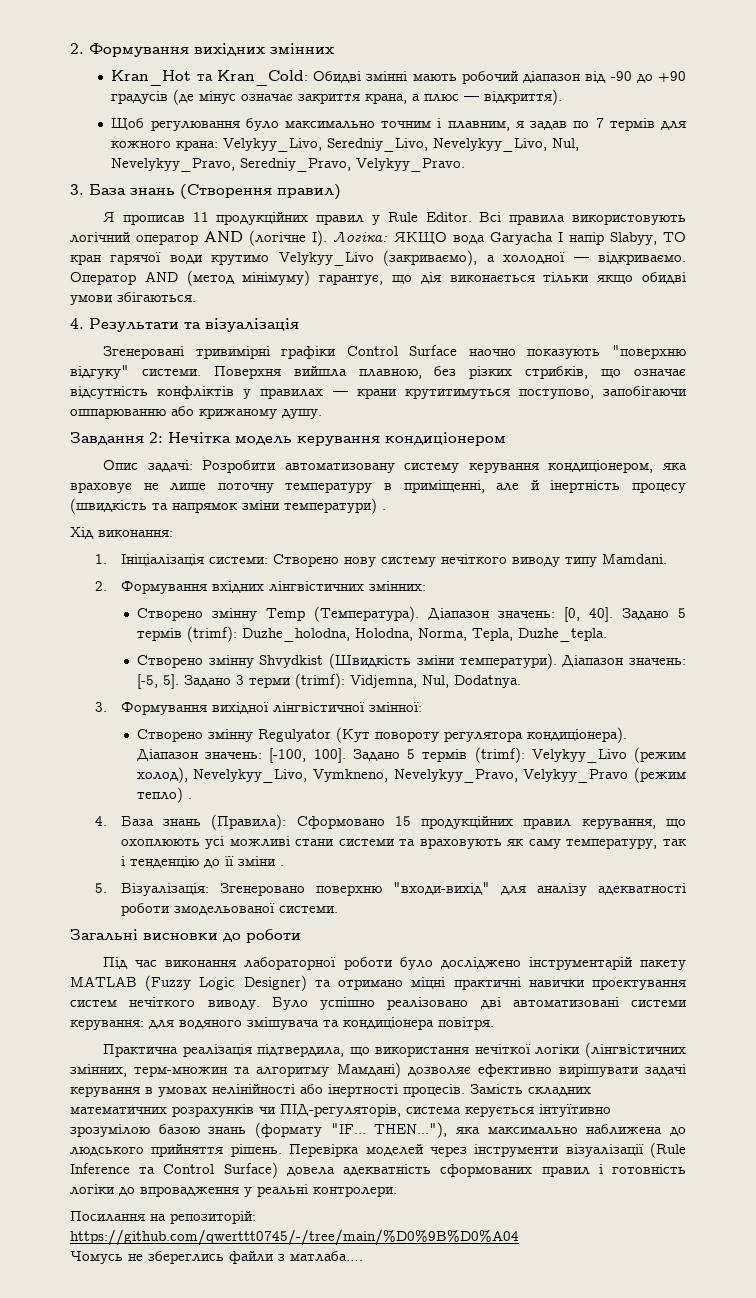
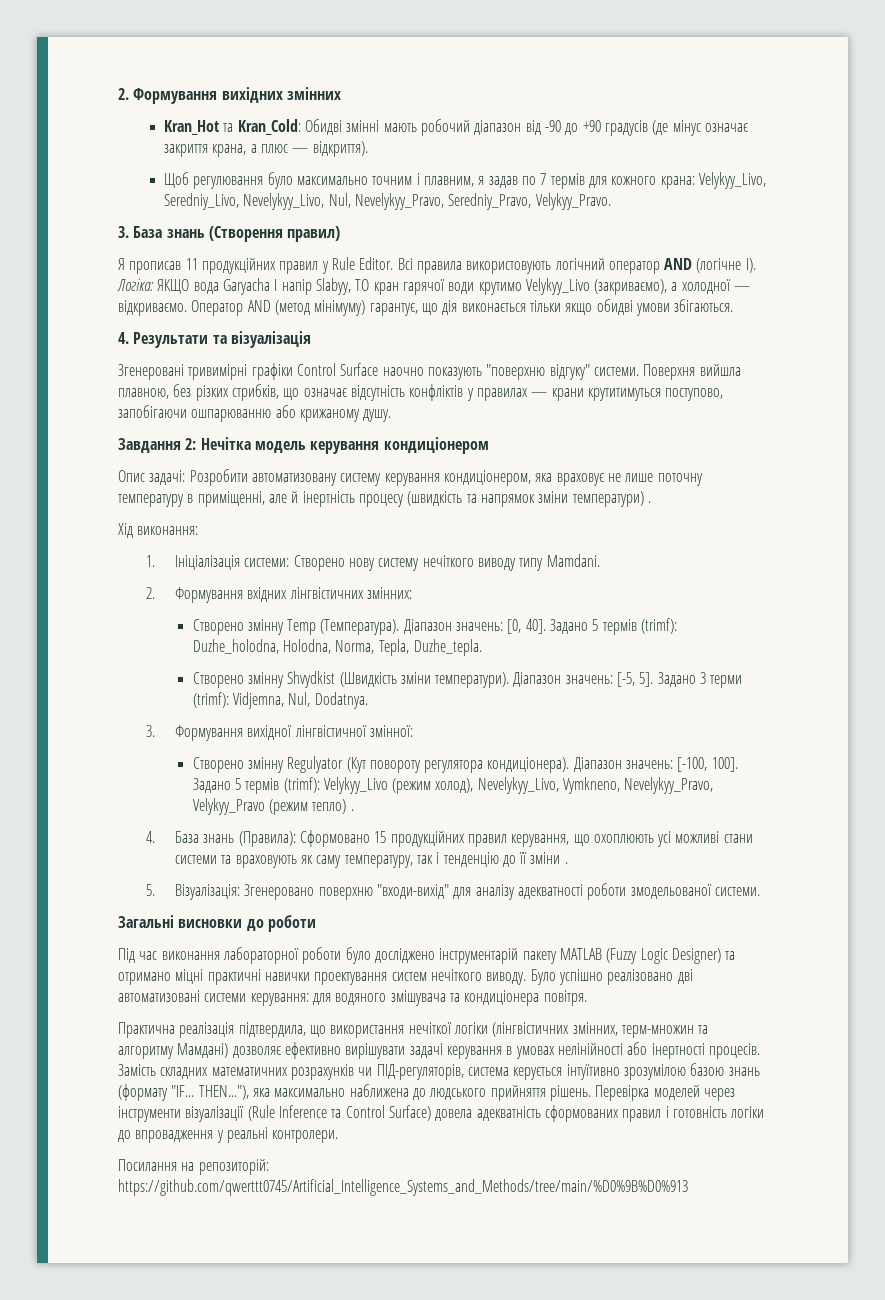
- Посилання на репозиторій: https://github.com/qwerttt0745/-/tree/main/%D0%9B%D0%A04
- Чомусь не збереглись файли з матлаба….
+ Посилання на репозиторій: https://github.com/qwerttt0745/Artificial_Intelligence_Systems_and_Methods/tree/main/%D0%9B%D0%913

